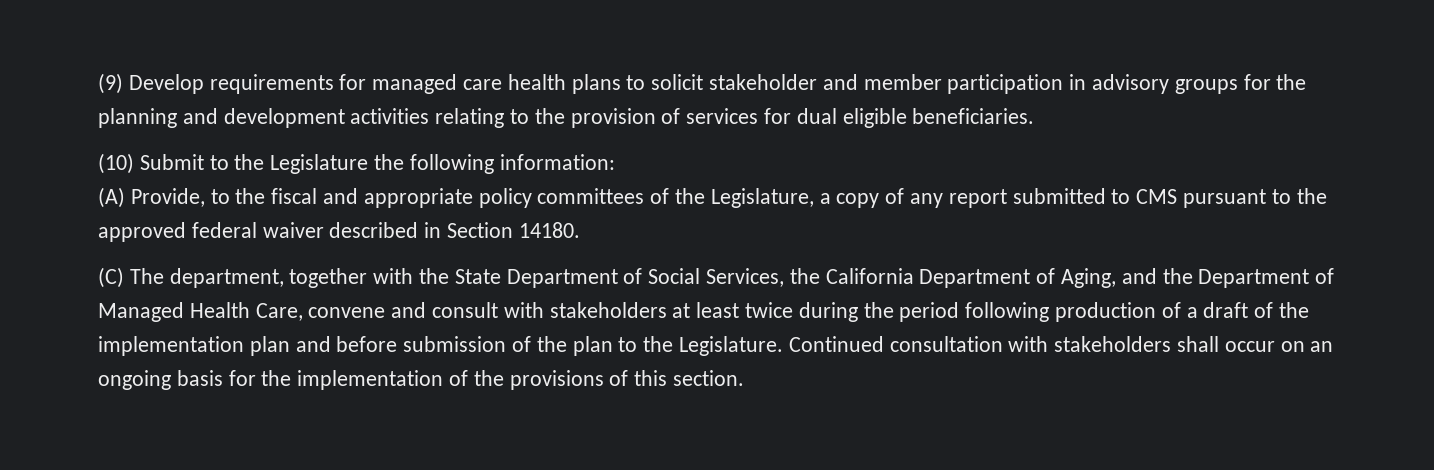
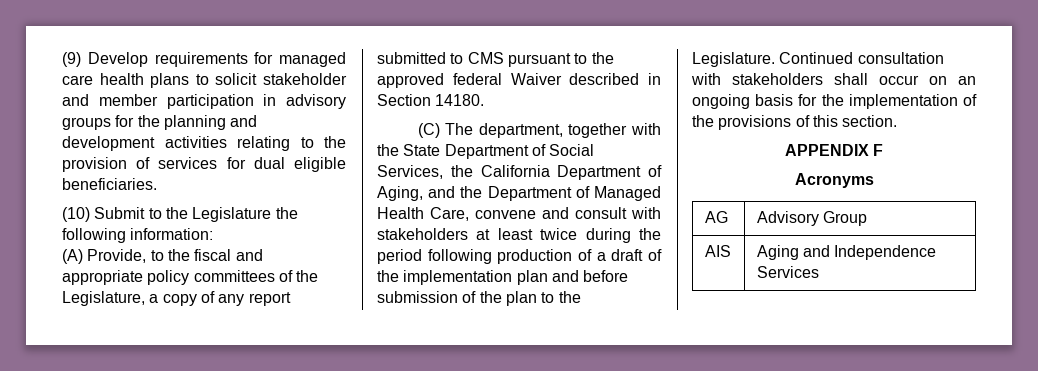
- (A) Provide, to the fiscal and appropriate policy committees of the Legislature, a copy of any report submitted to CMS pursuant to the approved federal waiver described in Section 14180.
+ (A) Provide, to the fiscal and appropriate policy committees of the Legislature, a copy of any report submitted to CMS pursuant to the approved federal Waiver described in Section 14180.
+ APPENDIX F
+ Acronyms
+ AG | Advisory Group
+ AIS | Aging and Independence Services

